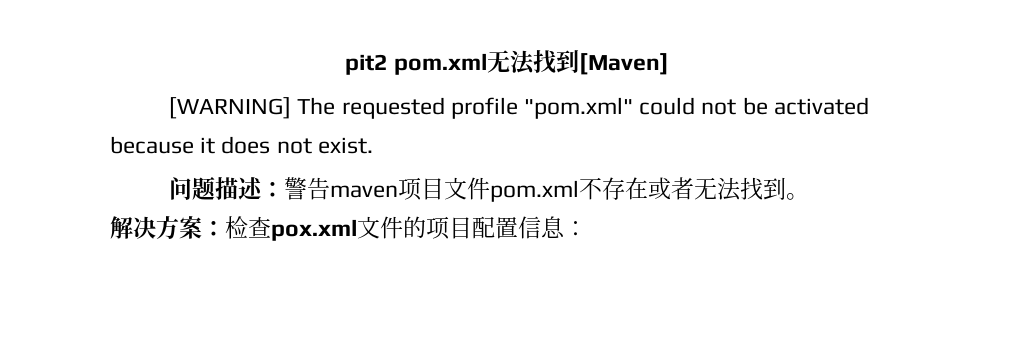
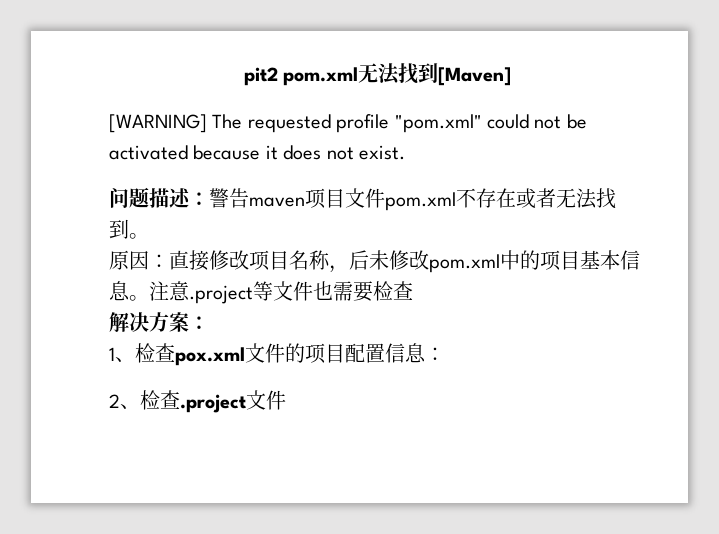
+ 原因：直接修改项目名称，后未修改pom.xml中的项目基本信息。注意.project等文件也需要检查
- 解决方案：检查pox.xml文件的项目配置信息：
+ 解决方案：
+ 1、检查pox.xml文件的项目配置信息：
+ 2、检查.project文件

